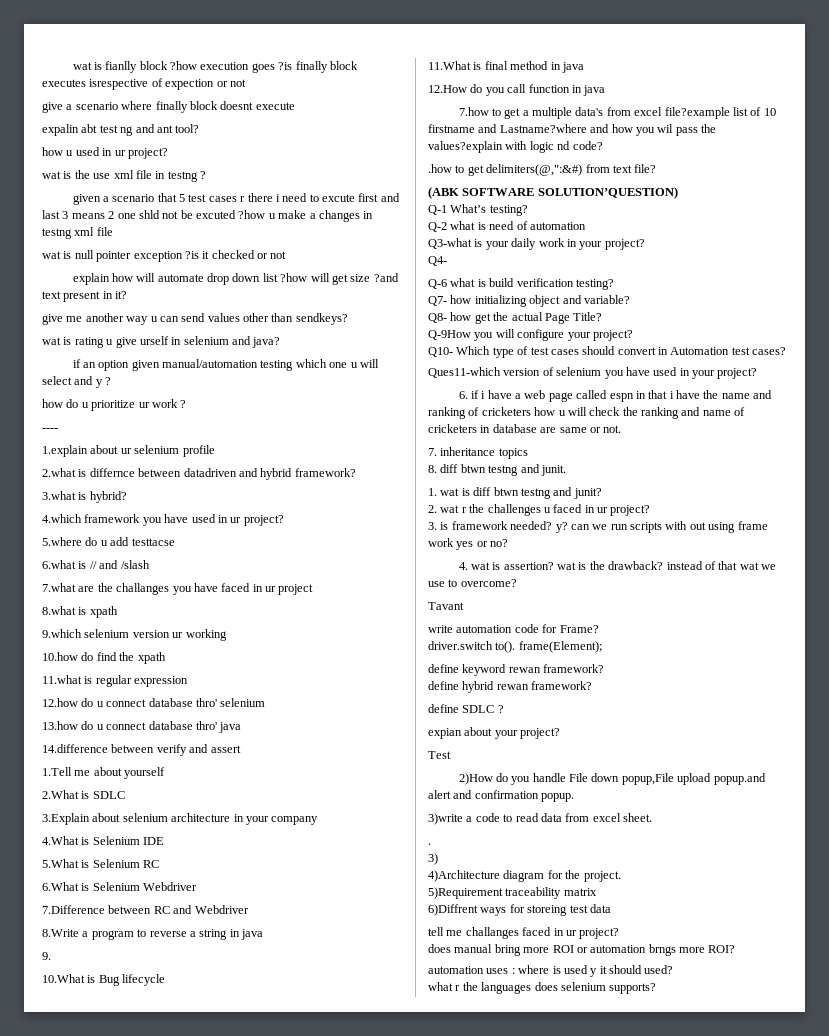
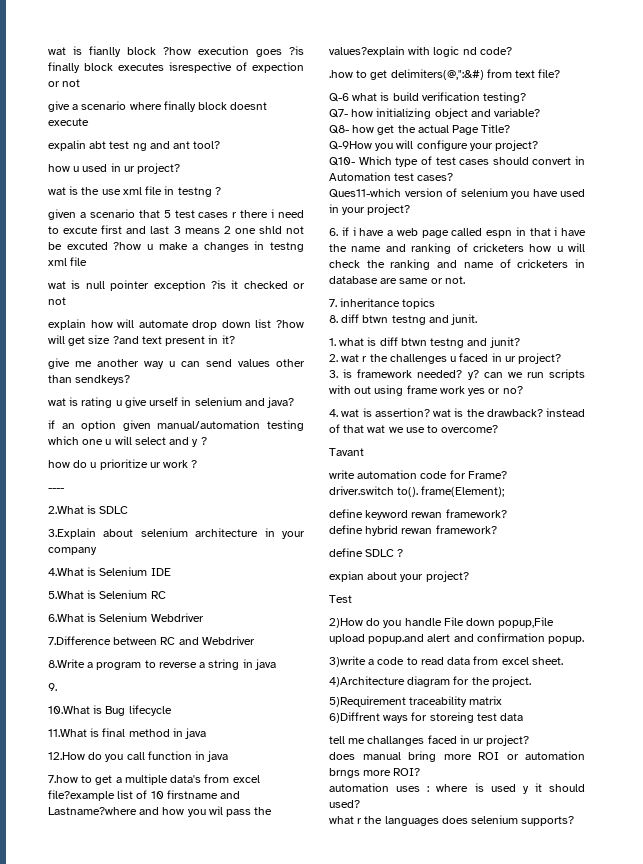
- 1.explain about ur selenium profile
- 2.what is differnce between datadriven and hybrid framework?
- 3.what is hybrid?
- 4.which framework you have used in ur project?
- 5.where do u add testtacse
- 6.what is // and /slash
- 7.what are the challanges you have faced in ur project
- 8.what is xpath
- 9.which selenium version ur working
- 10.how do find the xpath
- 11.what is regular expression
- 12.how do u connect database thro' selenium
- 13.how do u connect database thro' java
- 14.difference between verify and assert
- 1.Tell me about yourself
- (ABK SOFTWARE SOLUTION’QUESTION)
- Q-1 What’s testing?
- Q-2 what is need of automation
- Q3-what is your daily work in your project?
- Q4-
- 1. wat is diff btwn testng and junit?
+ 1. what is diff btwn testng and junit?
- .
- 3)

